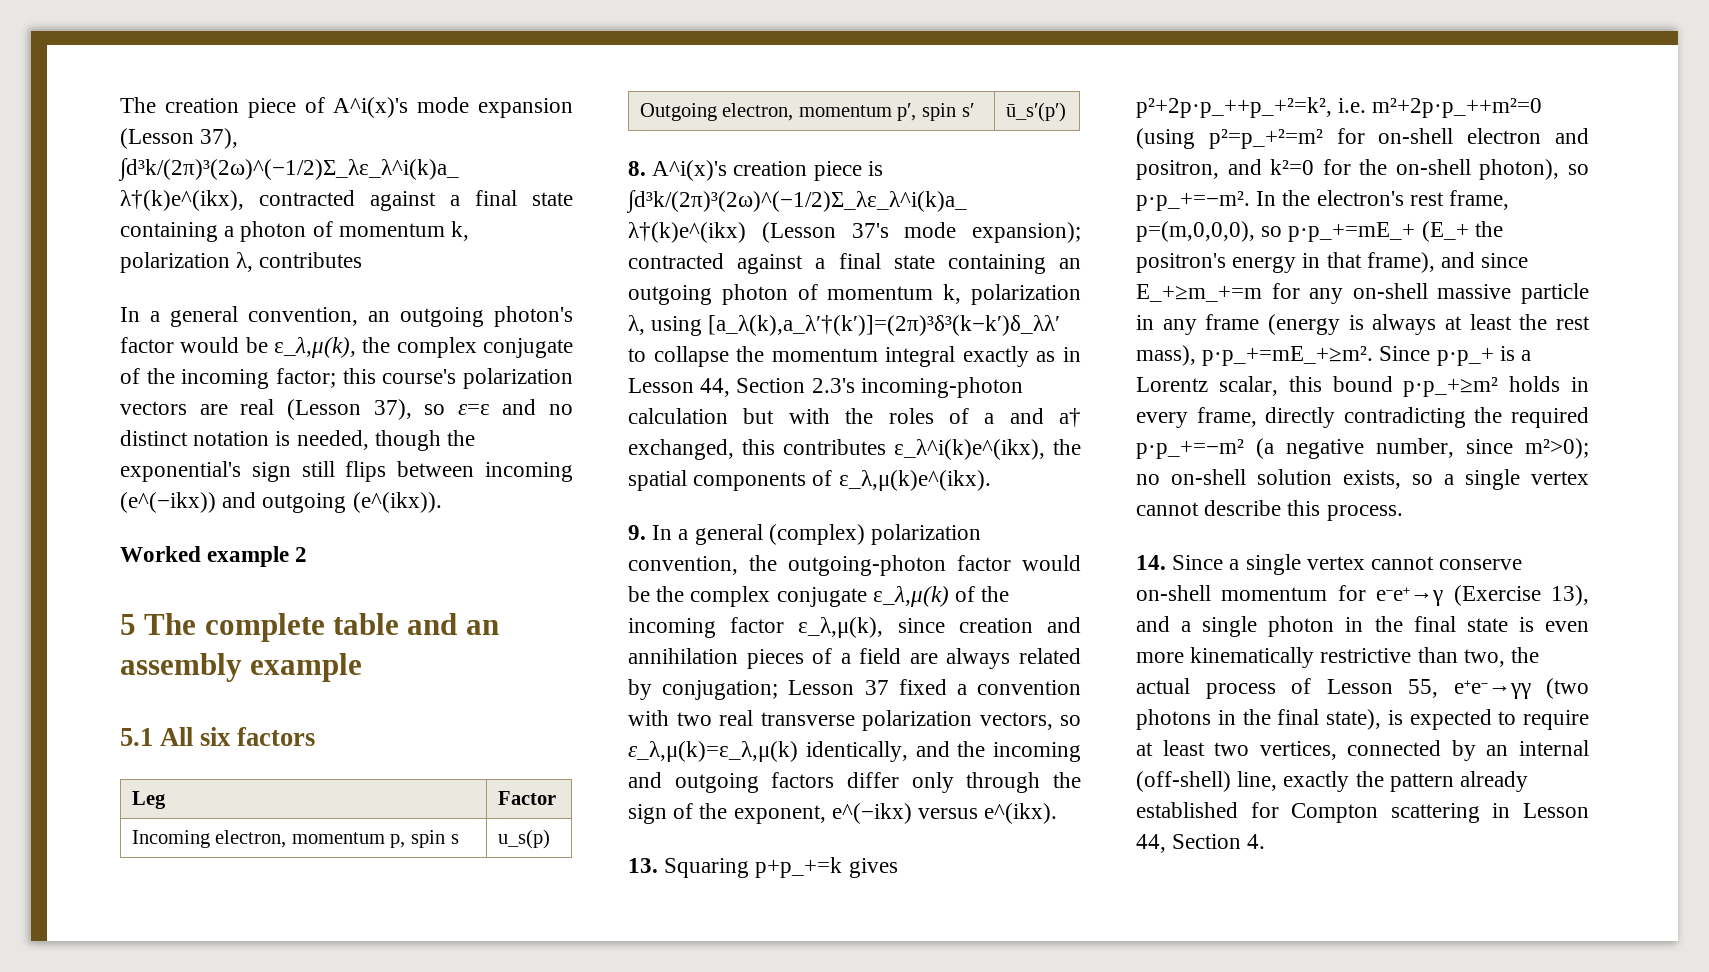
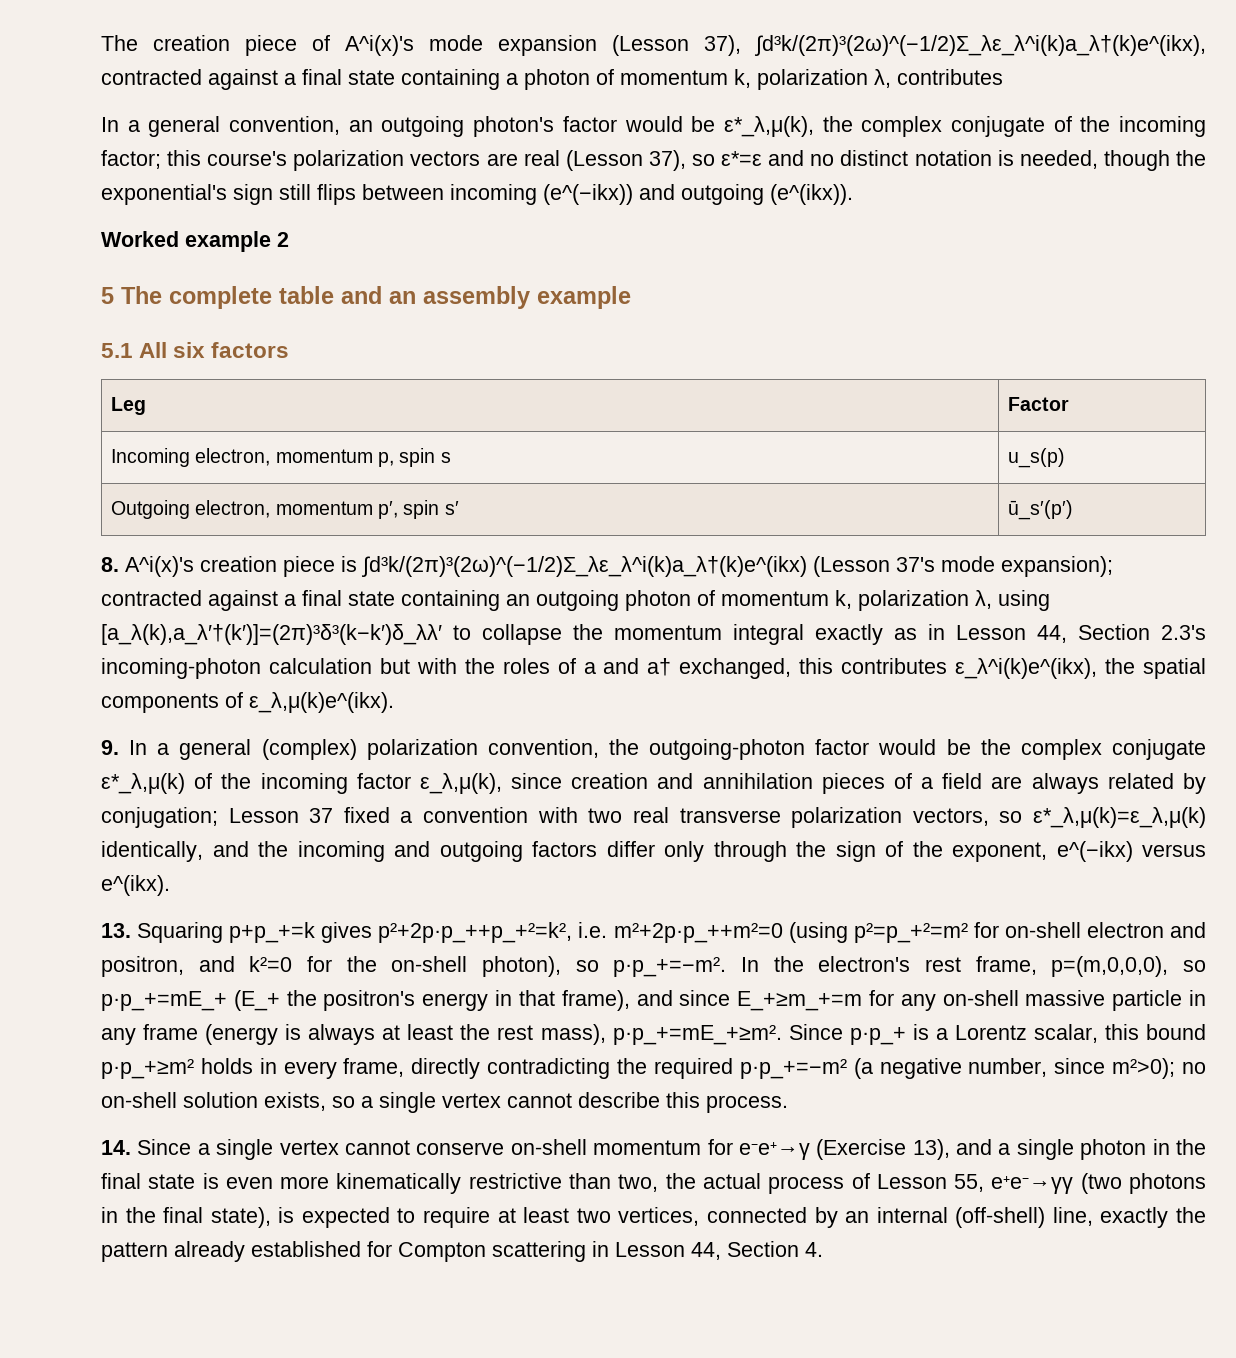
- In a general convention, an outgoing photon's factor would be ε_λ,μ(k), the complex conjugate of the incoming factor; this course's polarization vectors are real (Lesson 37), so ε=ε and no distinct notation is needed, though the exponential's sign still flips between incoming (e^(−ikx)) and outgoing (e^(ikx)).
+ In a general convention, an outgoing photon's factor would be ε*_λ,μ(k), the complex conjugate of the incoming factor; this course's polarization vectors are real (Lesson 37), so ε*=ε and no distinct notation is needed, though the exponential's sign still flips between incoming (e^(−ikx)) and outgoing (e^(ikx)).
- 9. In a general (complex) polarization convention, the outgoing-photon factor would be the complex conjugate ε_λ,μ(k) of the incoming factor ε_λ,μ(k), since creation and annihilation pieces of a field are always related by conjugation;
+ 9. In a general (complex) polarization convention, the outgoing-photon factor would be the complex conjugate ε*_λ,μ(k) of the incoming factor ε_λ,μ(k), since creation and annihilation pieces of a field are always related by conjugation;
- Lesson 37 fixed a convention with two real transverse polarization vectors, so ε_λ,μ(k)=ε_λ,μ(k) identically, and the incoming and outgoing factors differ only through the sign of the exponent, e^(−ikx) versus e^(ikx).
+ Lesson 37 fixed a convention with two real transverse polarization vectors, so ε*_λ,μ(k)=ε_λ,μ(k) identically, and the incoming and outgoing factors differ only through the sign of the exponent, e^(−ikx) versus e^(ikx).

